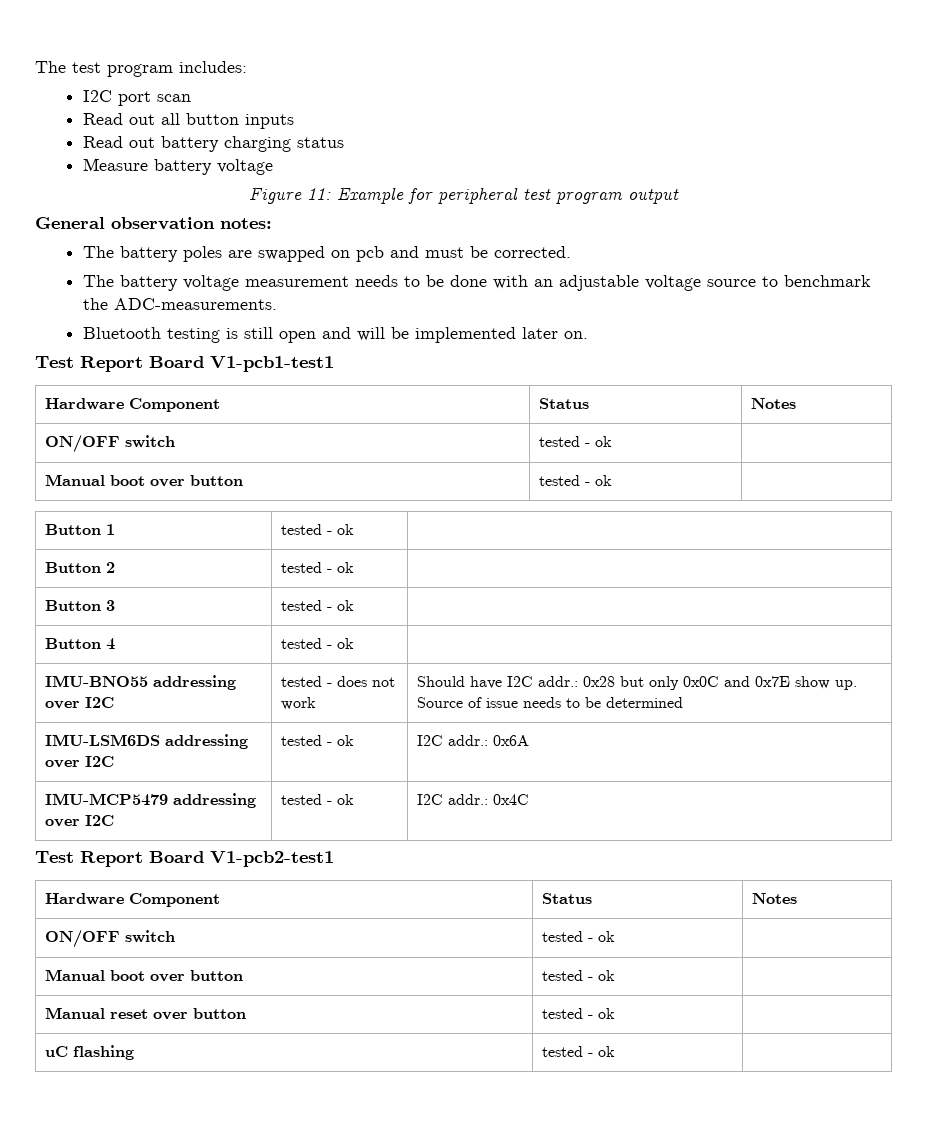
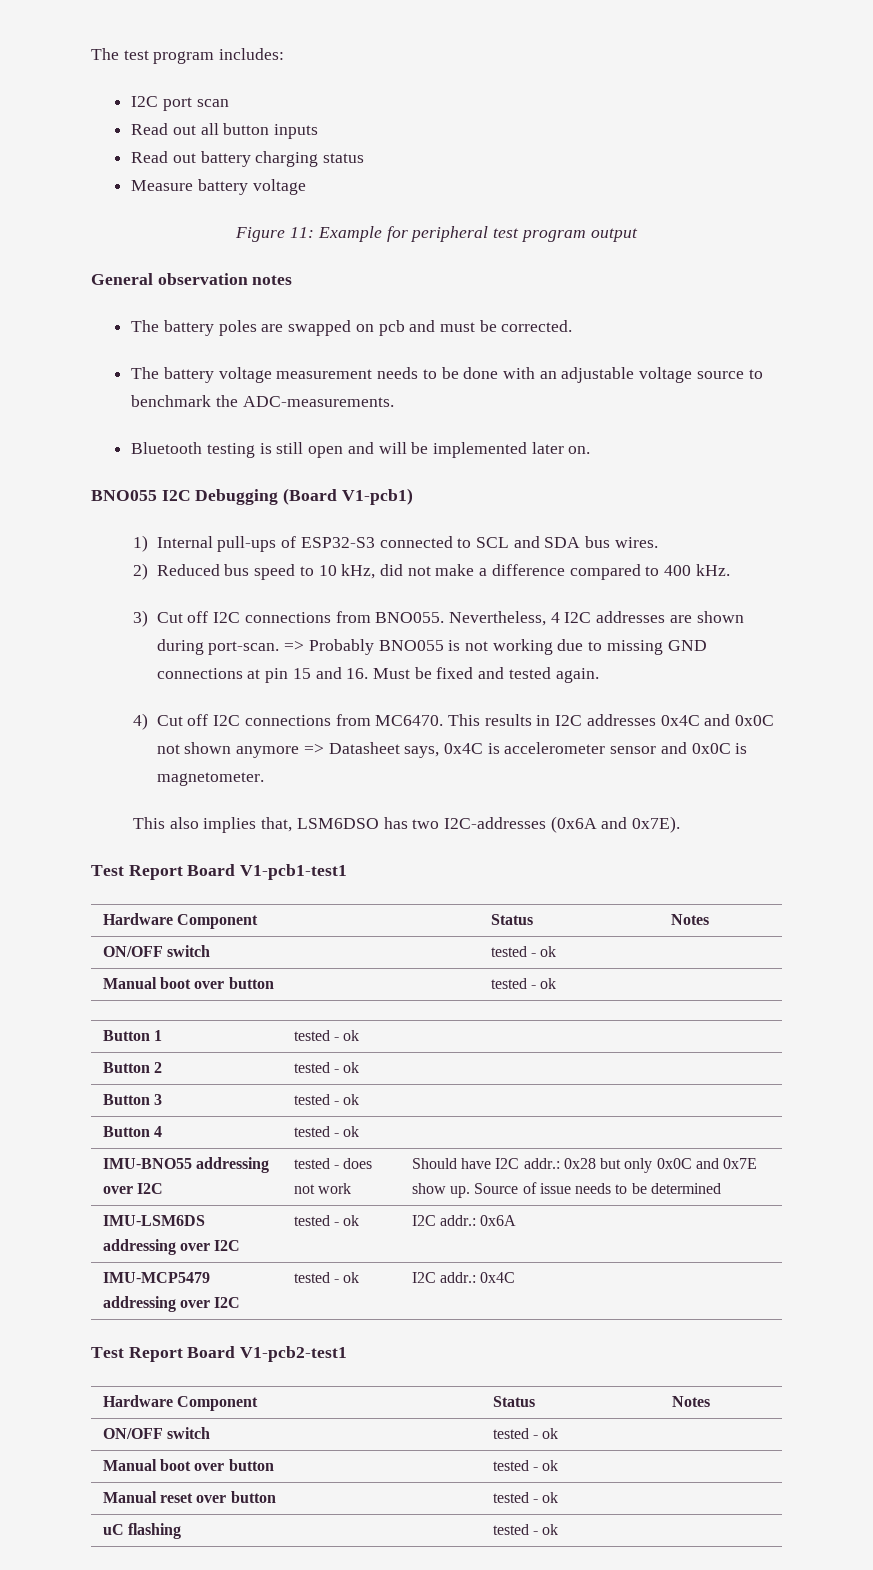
- General observation notes:
+ General observation notes
+ BNO055 I2C Debugging (Board V1-pcb1)
+ 1) Internal pull-ups of ESP32-S3 connected to SCL and SDA bus wires.
+ 2) Reduced bus speed to 10 kHz, did not make a difference compared to 400 kHz.
+ 3) Cut off I2C connections from BNO055. Nevertheless, 4 I2C addresses are shown during port-scan. => Probably BNO055 is not working due to missing GND connections at pin 15 and 16. Must be fixed and tested again.
+ 4) Cut off I2C connections from MC6470. This results in I2C addresses 0x4C and 0x0C not shown anymore => Datasheet says, 0x4C is accelerometer sensor and 0x0C is magnetometer.
+ This also implies that, LSM6DSO has two I2C-addresses (0x6A and 0x7E).

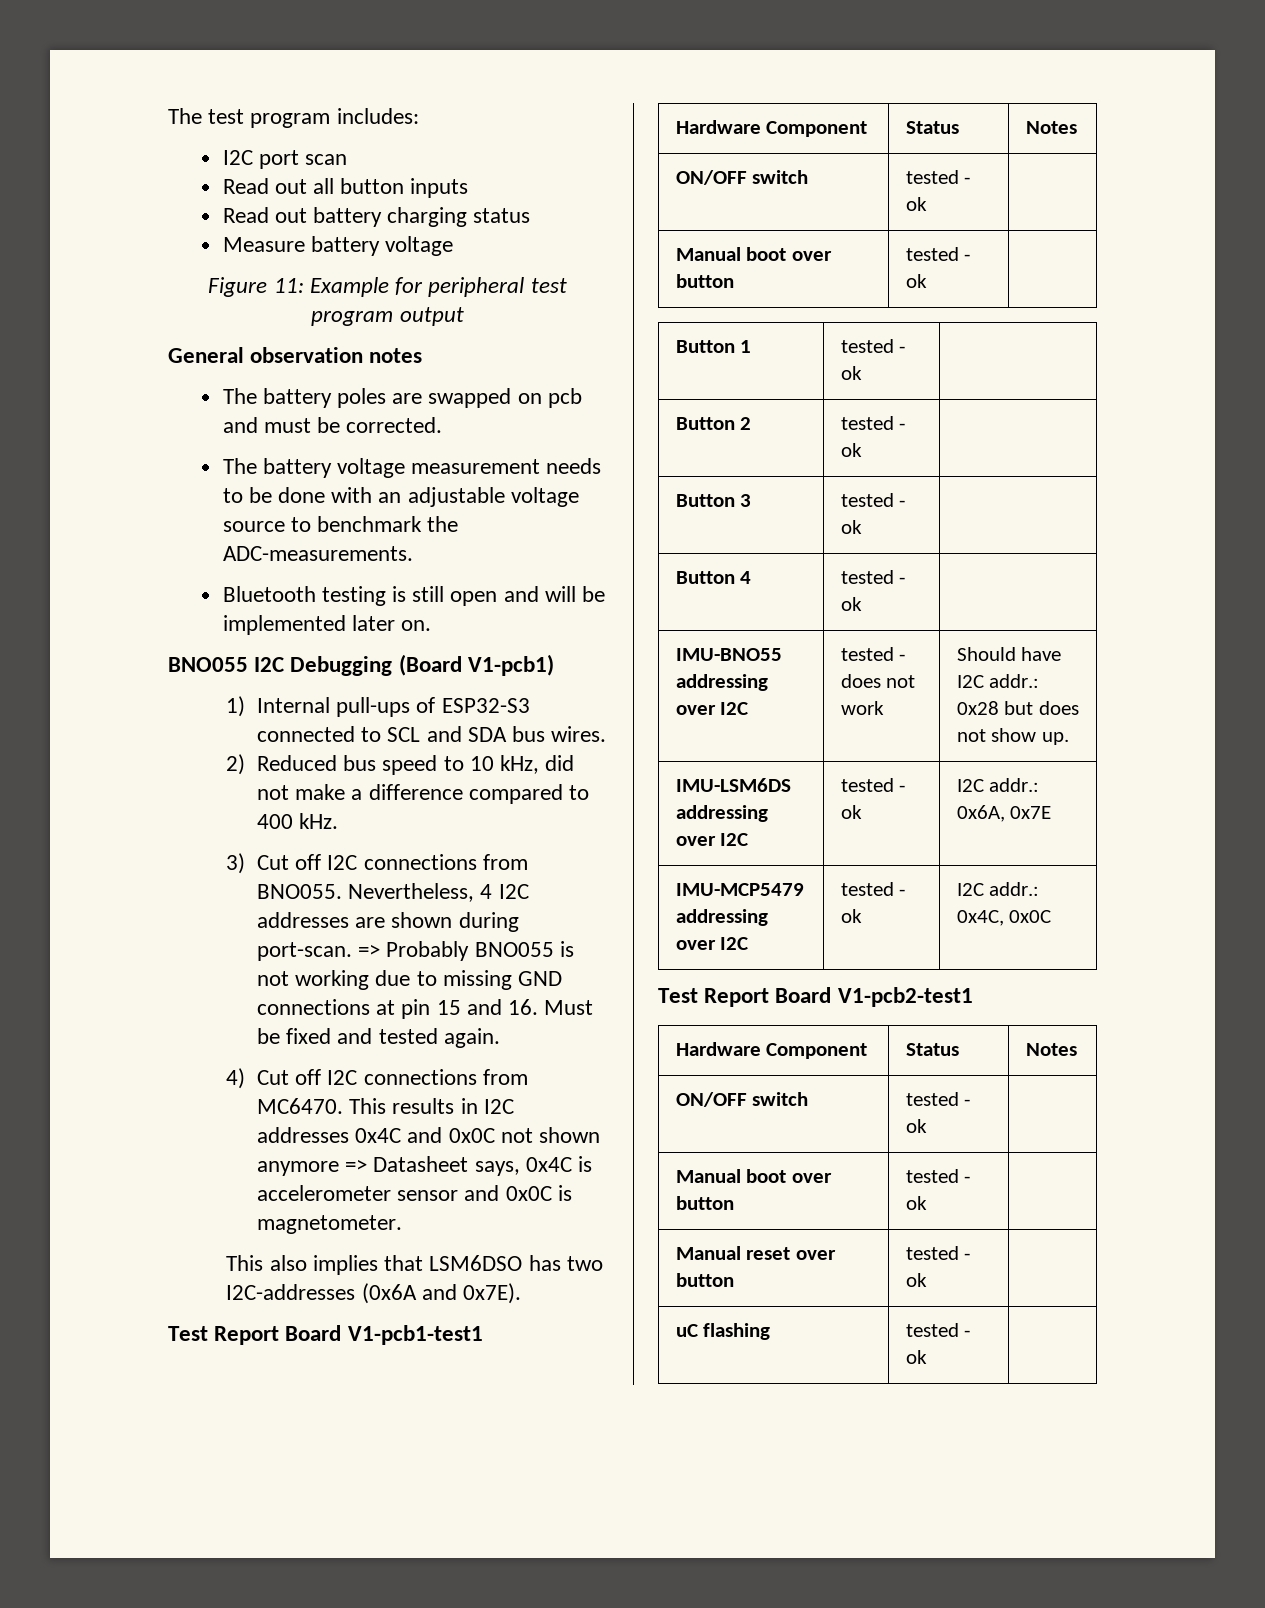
- This also implies that, LSM6DSO has two I2C-addresses (0x6A and 0x7E).
+ This also implies that LSM6DSO has two I2C-addresses (0x6A and 0x7E).
- IMU-BNO55 addressing over I2C | tested - does not work | Should have I2C addr.: 0x28 but only 0x0C and 0x7E show up. Source of issue needs to be determined
+ IMU-BNO55 addressing over I2C | tested - does not work | Should have I2C addr.: 0x28 but does not show up.
- IMU-LSM6DS addressing over I2C | tested - ok | I2C addr.: 0x6A
+ IMU-LSM6DS addressing over I2C | tested - ok | I2C addr.: 0x6A, 0x7E
- IMU-MCP5479 addressing over I2C | tested - ok | I2C addr.: 0x4C
+ IMU-MCP5479 addressing over I2C | tested - ok | I2C addr.: 0x4C, 0x0C

